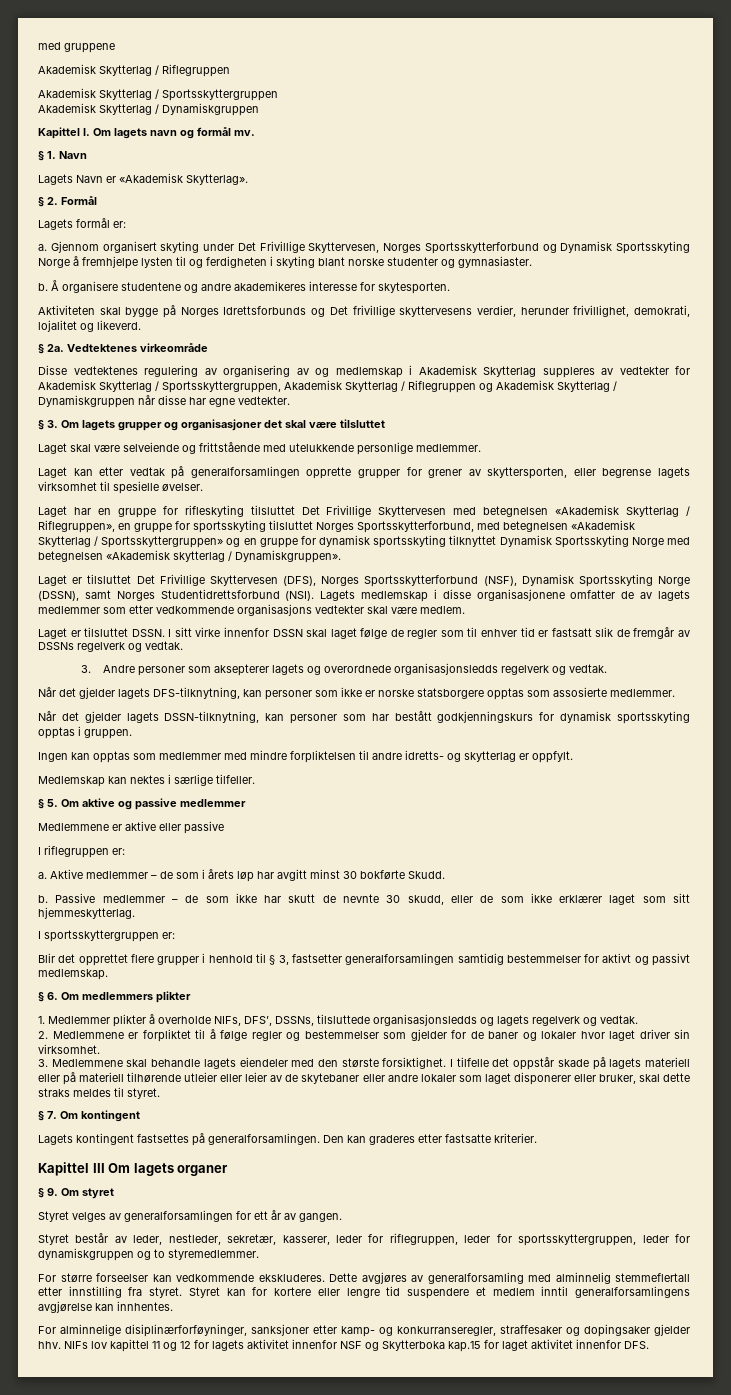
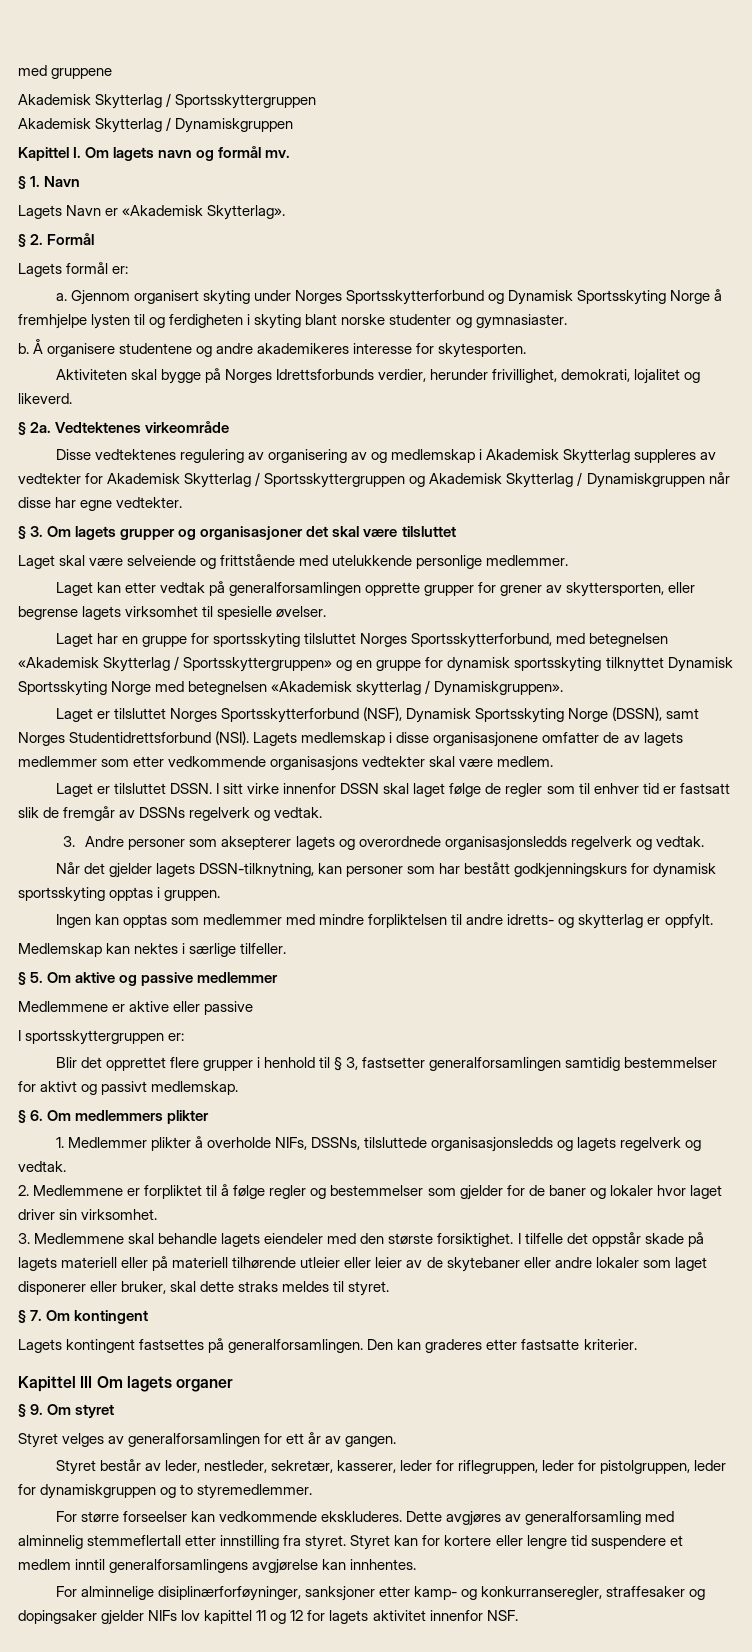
  med gruppene
- Akademisk Skytterlag / Riflegruppen
- Gjennom organisert skyting under Det Frivillige Skyttervesen, Norges Sportsskytterforbund og Dynamisk Sportsskyting Norge å fremhjelpe lysten til og ferdigheten i skyting blant norske studenter og gymnasiaster.
+ Gjennom organisert skyting under Norges Sportsskytterforbund og Dynamisk Sportsskyting Norge å fremhjelpe lysten til og ferdigheten i skyting blant norske studenter og gymnasiaster.
- Aktiviteten skal bygge på Norges Idrettsforbunds og Det frivillige skyttervesens verdier, herunder frivillighet, demokrati, lojalitet og likeverd.
+ Aktiviteten skal bygge på Norges Idrettsforbunds verdier, herunder frivillighet, demokrati, lojalitet og likeverd.
- Disse vedtektenes regulering av organisering av og medlemskap i Akademisk Skytterlag suppleres av vedtekter for Akademisk Skytterlag / Sportsskyttergruppen, Akademisk Skytterlag / Riflegruppen og Akademisk Skytterlag / Dynamiskgruppen når disse har egne vedtekter.
+ Disse vedtektenes regulering av organisering av og medlemskap i Akademisk Skytterlag suppleres av vedtekter for Akademisk Skytterlag / Sportsskyttergruppen og Akademisk Skytterlag / Dynamiskgruppen når disse har egne vedtekter.
- Laget har en gruppe for rifleskyting tilsluttet Det Frivillige Skyttervesen med betegnelsen «Akademisk Skytterlag / Riflegruppen», en gruppe for sportsskyting tilsluttet Norges Sportsskytterforbund, med betegnelsen «Akademisk Skytterlag / Sportsskyttergruppen» og en gruppe for dynamisk sportsskyting tilknyttet Dynamisk Sportsskyting Norge med betegnelsen «Akademisk skytterlag / Dynamiskgruppen».
+ Laget har en gruppe for sportsskyting tilsluttet Norges Sportsskytterforbund, med betegnelsen «Akademisk Skytterlag / Sportsskyttergruppen» og en gruppe for dynamisk sportsskyting tilknyttet Dynamisk Sportsskyting Norge med betegnelsen «Akademisk skytterlag / Dynamiskgruppen».
- Laget er tilsluttet Det Frivillige Skyttervesen (DFS), Norges Sportsskytterforbund (NSF), Dynamisk Sportsskyting Norge (DSSN), samt Norges Studentidrettsforbund (NSI).
+ Laget er tilsluttet Norges Sportsskytterforbund (NSF), Dynamisk Sportsskyting Norge (DSSN), samt Norges Studentidrettsforbund (NSI).
- Når det gjelder lagets DFS-tilknytning, kan personer som ikke er norske statsborgere opptas som assosierte medlemmer.
- I riflegruppen er:
- a. Aktive medlemmer – de som i årets løp har avgitt minst 30 bokførte Skudd.
- b. Passive medlemmer – de som ikke har skutt de nevnte 30 skudd, eller de som ikke erklærer laget som sitt hjemmeskytterlag.
- 1. Medlemmer plikter å overholde NIFs, DFS’, DSSNs, tilsluttede organisasjonsledds og lagets regelverk og vedtak.
+ 1. Medlemmer plikter å overholde NIFs, DSSNs, tilsluttede organisasjonsledds og lagets regelverk og vedtak.
- Styret består av leder, nestleder, sekretær, kasserer, leder for riflegruppen, leder for sportsskyttergruppen, leder for dynamiskgruppen og to styremedlemmer.
+ Styret består av leder, nestleder, sekretær, kasserer, leder for riflegruppen, leder for pistolgruppen, leder for dynamiskgruppen og to styremedlemmer.
- For alminnelige disiplinærforføyninger, sanksjoner etter kamp- og konkurranseregler, straffesaker og dopingsaker gjelder hhv. NIFs lov kapittel 11 og 12 for lagets aktivitet innenfor NSF og Skytterboka kap.15 for laget aktivitet innenfor DFS.
+ For alminnelige disiplinærforføyninger, sanksjoner etter kamp- og konkurranseregler, straffesaker og dopingsaker gjelder NIFs lov kapittel 11 og 12 for lagets aktivitet innenfor NSF.

